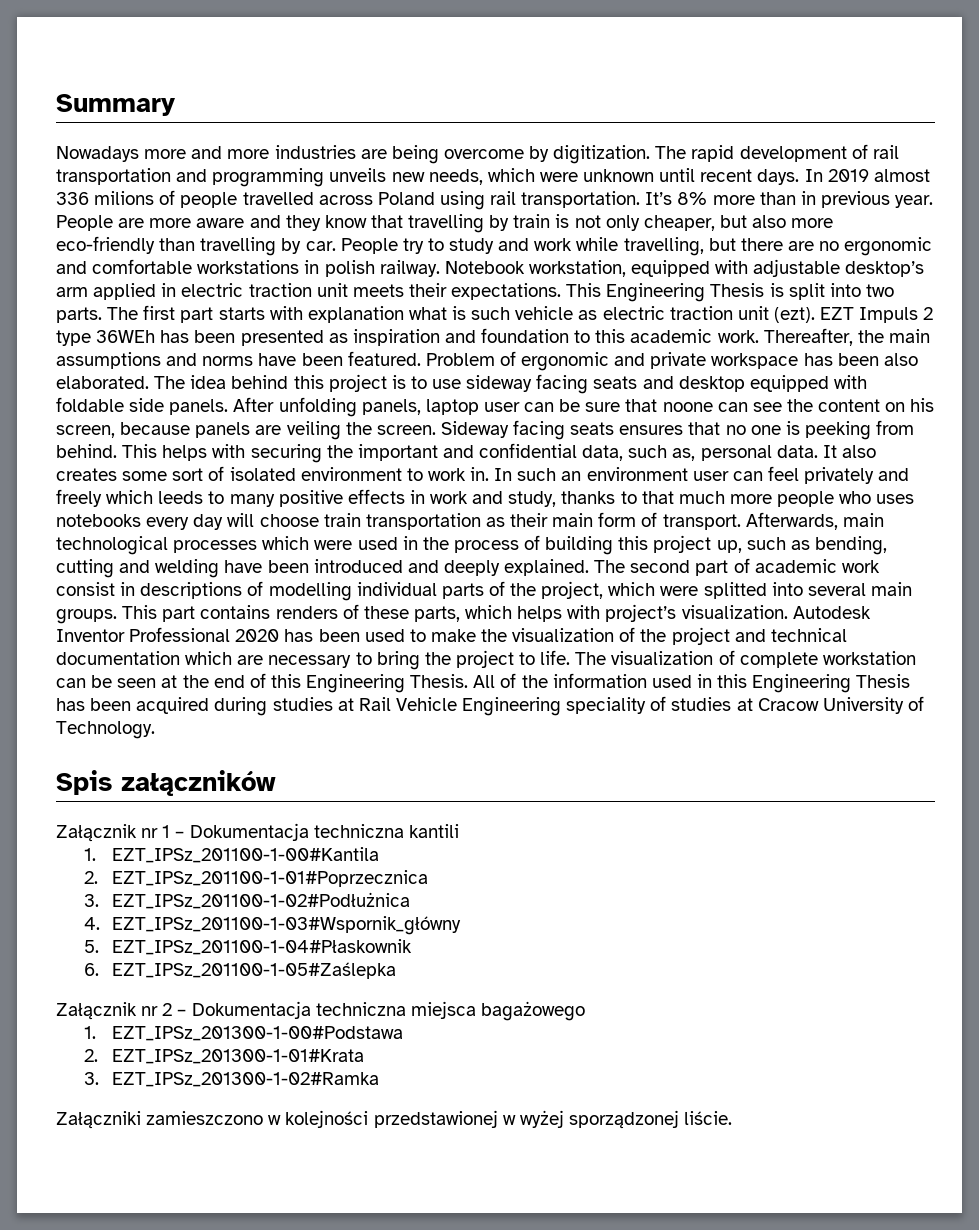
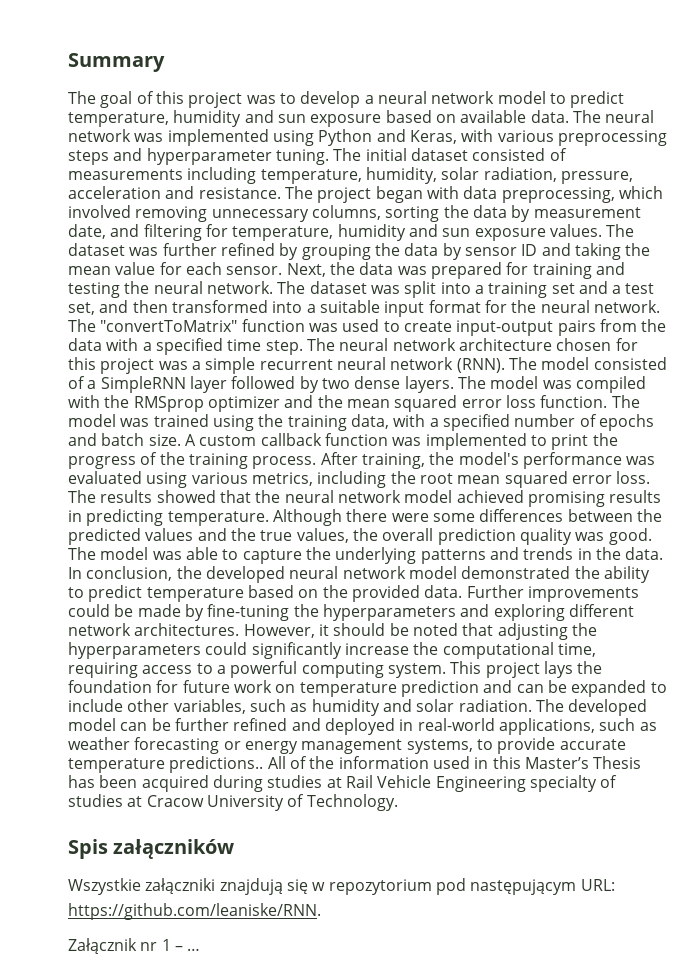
- Nowadays more and more industries are being overcome by digitization. The rapid development of rail transportation and programming unveils new needs, which were unknown until recent days. In 2019 almost 336 milions of people travelled across Poland using rail transportation. It’s 8% more than in previous year. People are more aware and they know that travelling by train is not only cheaper, but also more eco-friendly than travelling by car. People try to study and work while travelling, but there are no ergonomic and comfortable workstations in polish railway. Notebook workstation, equipped with adjustable desktop’s arm applied in electric traction unit meets their expectations. This Engineering Thesis is split into two parts. The first part starts with explanation what is such vehicle as electric traction unit (ezt). EZT Impuls 2 type 36WEh has been presented as inspiration and foundation to this academic work. Thereafter, the main assumptions and norms have been featured. Problem of ergonomic and private workspace has been also elaborated. The idea behind this project is to use sideway facing seats and desktop equipped with foldable side panels. After unfolding panels, laptop user can be sure that noone can see the content on his screen, because panels are veiling the screen. Sideway facing seats ensures that no one is peeking from behind. This helps with securing the important and confidential data, such as, personal data. It also creates some sort of isolated environment to work in. In such an environment user can feel privately and freely which leeds to many positive effects in work and study, thanks to that much more people who uses notebooks every day will choose train transportation as their main form of transport. Afterwards, main technological processes which were used in the process of building this project up, such as bending, cutting and welding have been introduced and deeply explained. The second part of academic work consist in descriptions of modelling individual parts of the project, which were splitted into several main groups. This part contains renders of these parts, which helps with project’s visualization. Autodesk Inventor Professional 2020 has been used to make the visualization of the project and technical documentation which are necessary to bring the project to life. The visualization of complete workstation can be seen at the end of this Engineering Thesis.
+ The goal of this project was to develop a neural network model to predict temperature, humidity and sun exposure based on available data. The neural network was implemented using Python and Keras, with various preprocessing steps and hyperparameter tuning. The initial dataset consisted of measurements including temperature, humidity, solar radiation, pressure, acceleration and resistance. The project began with data preprocessing, which involved removing unnecessary columns, sorting the data by measurement date, and filtering for temperature, humidity and sun exposure values. The dataset was further refined by grouping the data by sensor ID and taking the mean value for each sensor. Next, the data was prepared for training and testing the neural network. The dataset was split into a training set and a test set, and then transformed into a suitable input format for the neural network. The "convertToMatrix" function was used to create input-output pairs from the data with a specified time step. The neural network architecture chosen for this project was a simple recurrent neural network (RNN). The model consisted of a SimpleRNN layer followed by two dense layers. The model was compiled with the RMSprop optimizer and the mean squared error loss function. The model was trained using the training data, with a specified number of epochs and batch size. A custom callback function was implemented to print the progress of the training process. After training, the model's performance was evaluated using various metrics, including the root mean squared error loss. The results showed that the neural network model achieved promising results in predicting temperature. Although there were some differences between the predicted values and the true values, the overall prediction quality was good. The model was able to capture the underlying patterns and trends in the data. In conclusion, the developed neural network model demonstrated the ability to predict temperature based on the provided data. Further improvements could be made by fine-tuning the hyperparameters and exploring different network architectures. However, it should be noted that adjusting the hyperparameters could significantly increase the computational time, requiring access to a powerful computing system. This project lays the foundation for future work on temperature prediction and can be expanded to include other variables, such as humidity and solar radiation. The developed model can be further refined and deployed in real-world applications, such as weather forecasting or energy management systems, to provide accurate temperature predictions..
- All of the information used in this Engineering Thesis has been acquired during studies at Rail Vehicle Engineering speciality of studies at Cracow University of Technology.
+ All of the information used in this Master’s Thesis has been acquired during studies at Rail Vehicle Engineering specialty of studies at Cracow University of Technology.
- Załącznik nr 1 – Dokumentacja techniczna kantili
- 1. EZT_IPSz_201100-1-00#Kantila
- 2. EZT_IPSz_201100-1-01#Poprzecznica
- 3. EZT_IPSz_201100-1-02#Podłużnica
- 4. EZT_IPSz_201100-1-03#Wspornik_główny
- 5. EZT_IPSz_201100-1-04#Płaskownik
- 6. EZT_IPSz_201100-1-05#Zaślepka
- Załącznik nr 2 – Dokumentacja techniczna miejsca bagażowego
- 1. EZT_IPSz_201300-1-00#Podstawa
- 2. EZT_IPSz_201300-1-01#Krata
- 3. EZT_IPSz_201300-1-02#Ramka
- Załączniki zamieszczono w kolejności przedstawionej w wyżej sporządzonej liście.
+ Wszystkie załączniki znajdują się w repozytorium pod następującym URL:
+ https://github.com/leaniske/RNN.
+ Załącznik nr 1 – …

